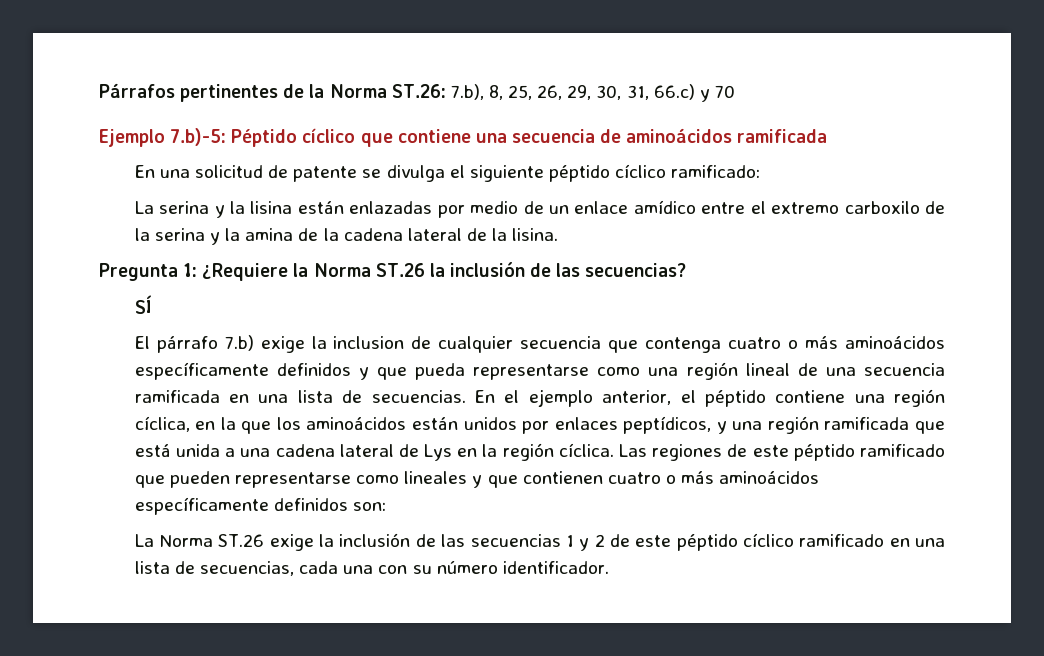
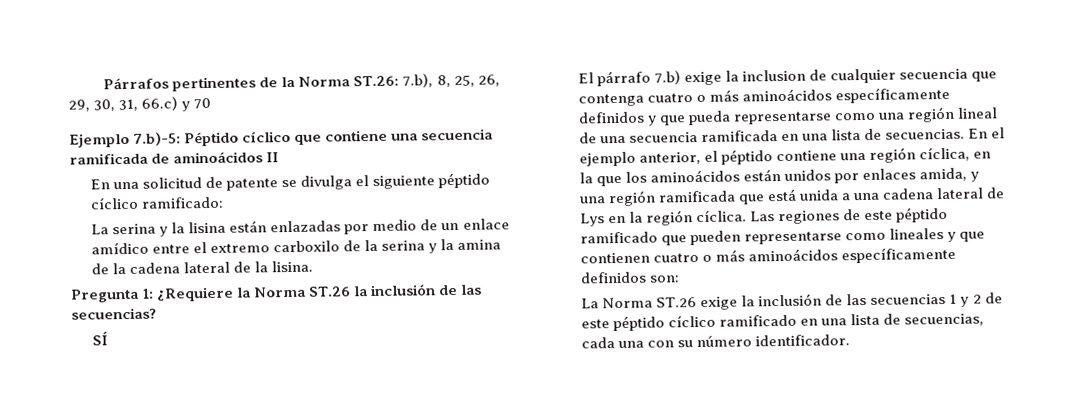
- Ejemplo 7.b)-5: Péptido cíclico que contiene una secuencia de aminoácidos ramificada
+ Ejemplo 7.b)-5: Péptido cíclico que contiene una secuencia ramificada de aminoácidos II
- En el ejemplo anterior, el péptido contiene una región cíclica, en la que los aminoácidos están unidos por enlaces peptídicos, y una región ramificada que está unida a una cadena lateral de Lys en la región cíclica.
+ En el ejemplo anterior, el péptido contiene una región cíclica, en la que los aminoácidos están unidos por enlaces amida, y una región ramificada que está unida a una cadena lateral de Lys en la región cíclica.

